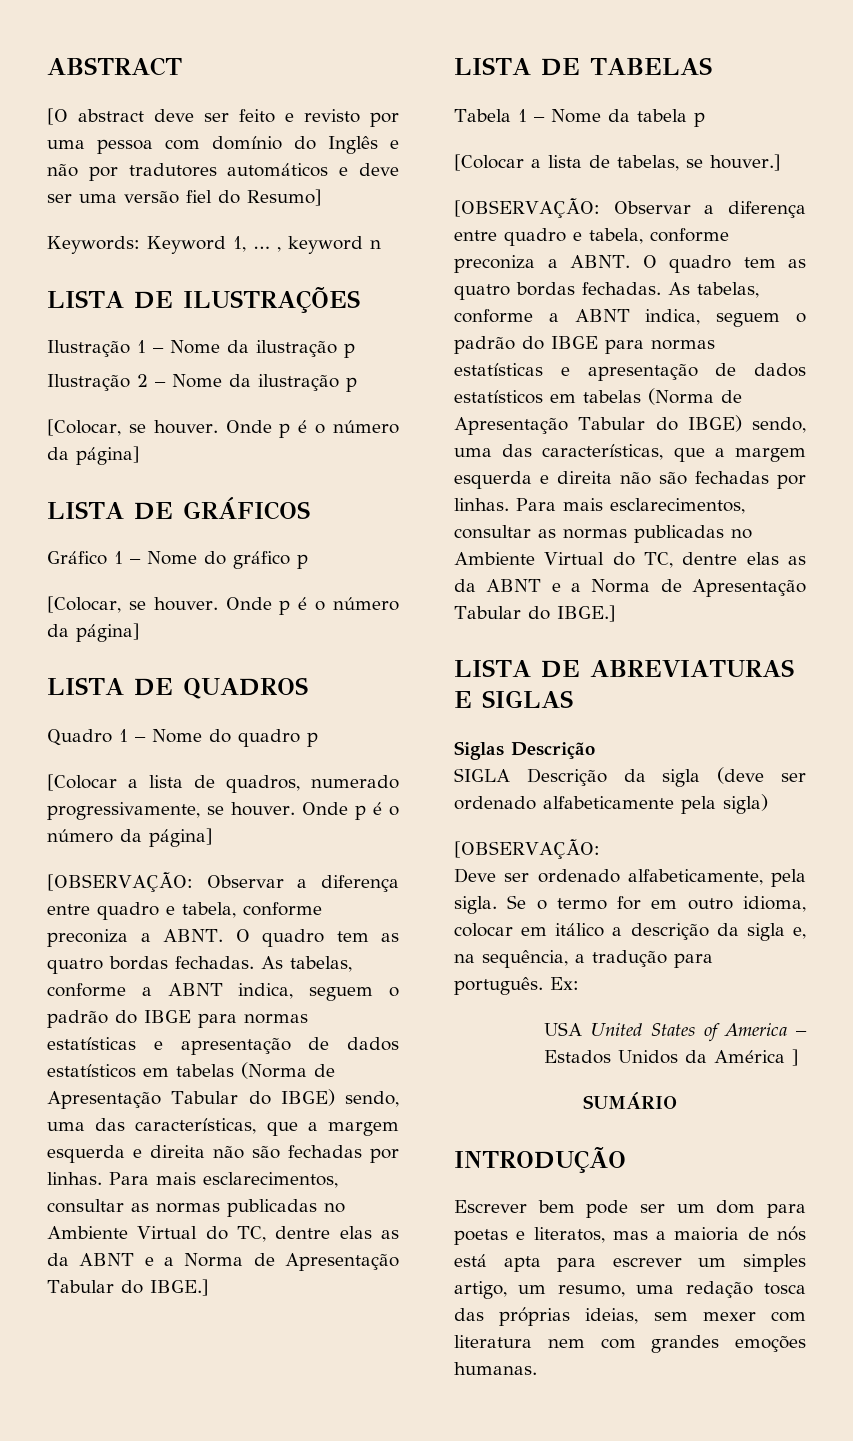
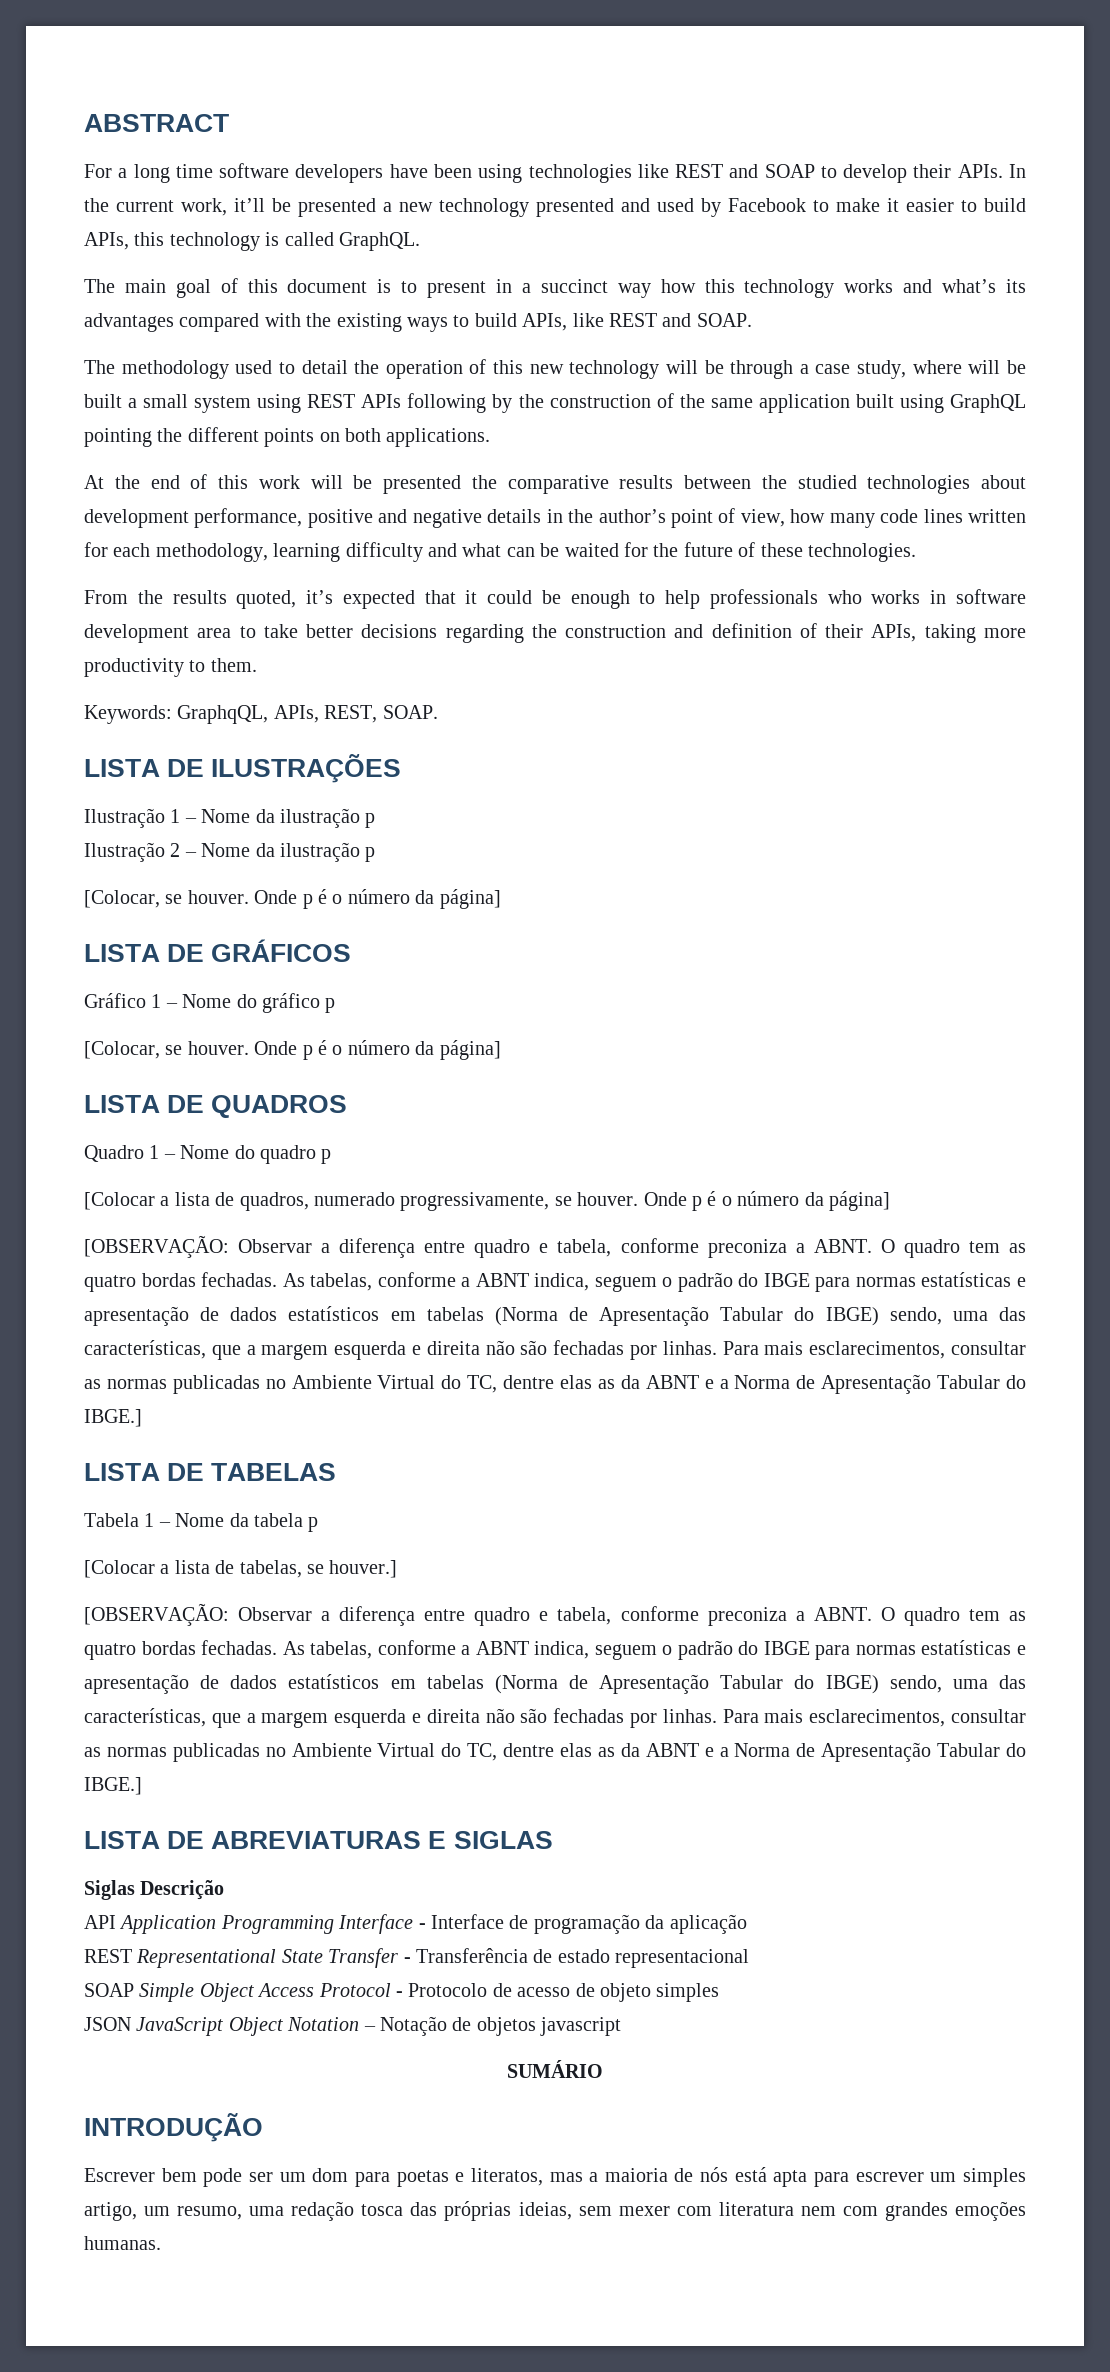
- [O abstract deve ser feito e revisto por uma pessoa com domínio do Inglês e não por tradutores automáticos e deve ser uma versão fiel do Resumo]
- Keywords: Keyword 1, … , keyword n
+ For a long time software developers have been using technologies like REST and SOAP to develop their APIs. In the current work, it’ll be presented a new technology presented and used by Facebook to make it easier to build APIs, this technology is called GraphQL.
+ The main goal of this document is to present in a succinct way how this technology works and what’s its advantages compared with the existing ways to build APIs, like REST and SOAP.
+ The methodology used to detail the operation of this new technology will be through a case study, where will be built a small system using REST APIs following by the construction of the same application built using GraphQL pointing the different points on both applications.
+ At the end of this work will be presented the comparative results between the studied technologies about development performance, positive and negative details in the author’s point of view, how many code lines written for each methodology, learning difficulty and what can be waited for the future of these technologies.
+ From the results quoted, it’s expected that it could be enough to help professionals who works in software development area to take better decisions regarding the construction and definition of their APIs, taking more productivity to them.
+ Keywords: GraphqQL, APIs, REST, SOAP.
- SIGLA Descrição da sigla (deve ser ordenado alfabeticamente pela sigla)
- [OBSERVAÇÃO:
- Deve ser ordenado alfabeticamente, pela sigla. Se o termo for em outro idioma, colocar em itálico a descrição da sigla e, na sequência, a tradução para português. Ex:
- USA United States of America – Estados Unidos da América ]
+ API Application Programming Interface - Interface de programação da aplicação
+ REST Representational State Transfer - Transferência de estado representacional
+ SOAP Simple Object Access Protocol - Protocolo de acesso de objeto simples
+ JSON JavaScript Object Notation – Notação de objetos javascript

